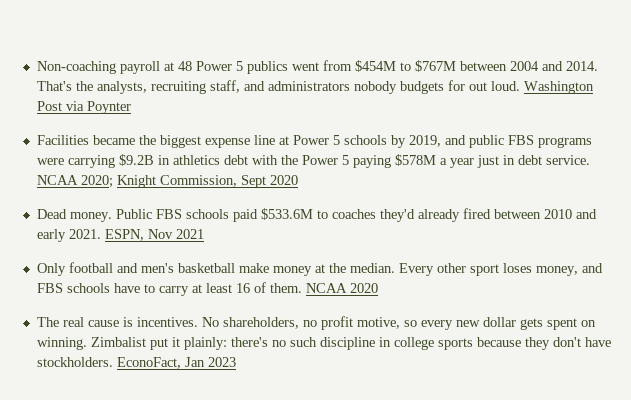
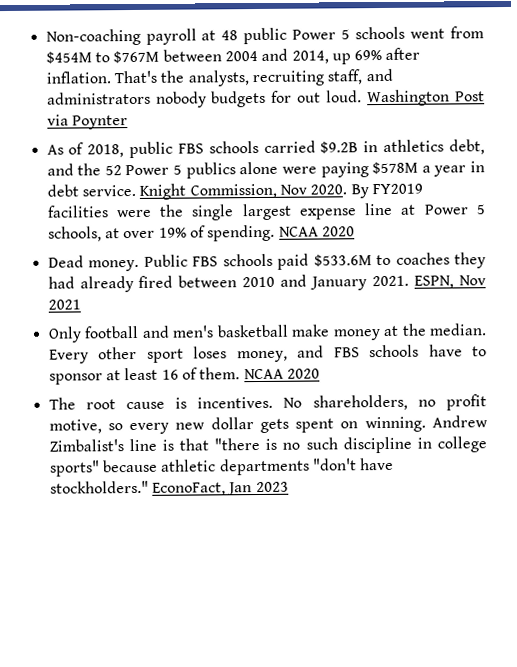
- Non-coaching payroll at 48 Power 5 publics went from $454M to $767M between 2004 and 2014.
+ Non-coaching payroll at 48 public Power 5 schools went from $454M to $767M between 2004 and 2014, up 69% after inflation.
- Facilities became the biggest expense line at Power 5 schools by 2019, and public FBS programs were carrying $9.2B in athletics debt with the Power 5 paying $578M a year just in debt service. NCAA 2020; Knight Commission, Sept 2020
+ As of 2018, public FBS schools carried $9.2B in athletics debt, and the 52 Power 5 publics alone were paying $578M a year in debt service. Knight Commission, Nov 2020. By FY2019 facilities were the single largest expense line at Power 5 schools, at over 19% of spending. NCAA 2020
- Public FBS schools paid $533.6M to coaches they'd already fired between 2010 and early 2021.
+ Public FBS schools paid $533.6M to coaches they had already fired between 2010 and January 2021.
- Every other sport loses money, and FBS schools have to carry at least 16 of them.
+ Every other sport loses money, and FBS schools have to sponsor at least 16 of them.
- The real cause is incentives.
+ The root cause is incentives.
- Zimbalist put it plainly: there's no such discipline in college sports because they don't have stockholders.
+ Andrew Zimbalist's line is that "there is no such discipline in college sports" because athletic departments "don't have stockholders."

